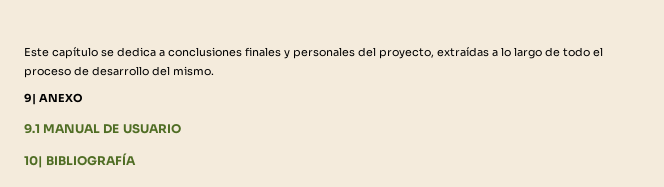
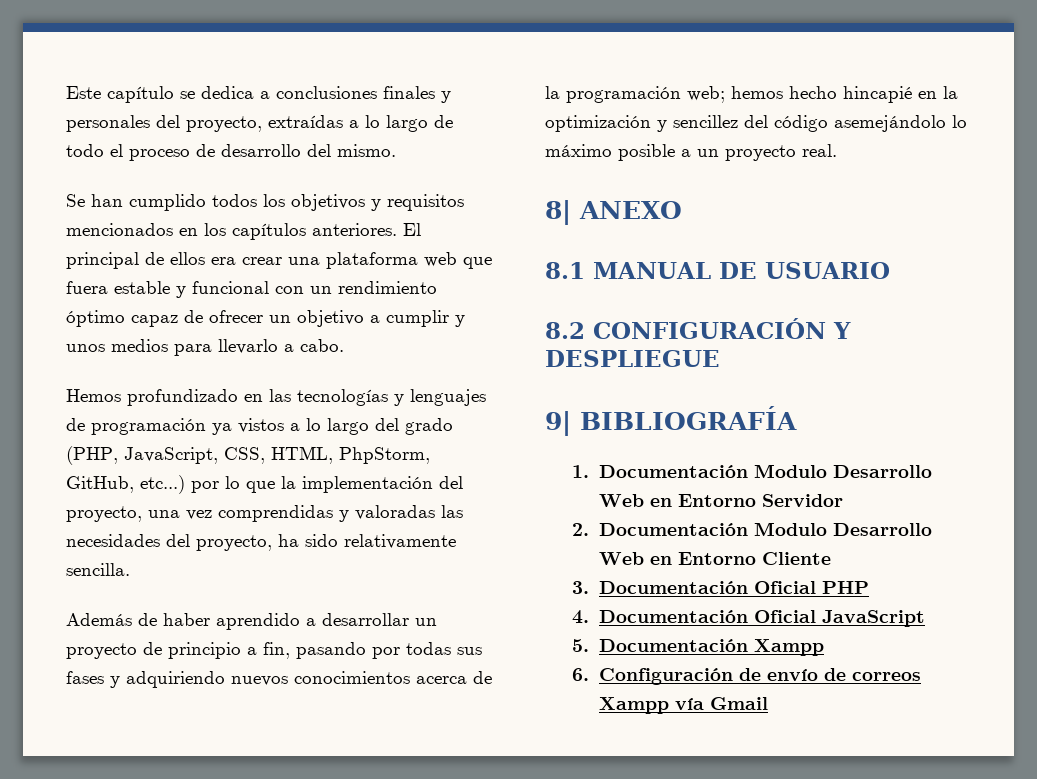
- 9| ANEXO
+ Se han cumplido todos los objetivos y requisitos mencionados en los capítulos anteriores. El principal de ellos era crear una plataforma web que fuera estable y funcional con un rendimiento óptimo capaz de ofrecer un objetivo a cumplir y unos medios para llevarlo a cabo.
+ Hemos profundizado en las tecnologías y lenguajes de programación ya vistos a lo largo del grado (PHP, JavaScript, CSS, HTML, PhpStorm, GitHub, etc...) por lo que la implementación del proyecto, una vez comprendidas y valoradas las necesidades del proyecto, ha sido relativamente sencilla.
+ Además de haber aprendido a desarrollar un proyecto de principio a fin, pasando por todas sus fases y adquiriendo nuevos conocimientos acerca de la programación web; hemos hecho hincapié en la optimización y sencillez del código asemejándolo lo máximo posible a un proyecto real.
+ 8| ANEXO
- 9.1 MANUAL DE USUARIO
+ 8.1 MANUAL DE USUARIO
- 10| BIBLIOGRAFÍA
+ 8.2 CONFIGURACIÓN Y DESPLIEGUE
+ 9| BIBLIOGRAFÍA
+ 1. Documentación Modulo Desarrollo Web en Entorno Servidor
+ 2. Documentación Modulo Desarrollo Web en Entorno Cliente
+ 3. Documentación Oficial PHP
+ 4. Documentación Oficial JavaScript
+ 5. Documentación Xampp
+ 6. Configuración de envío de correos Xampp vía Gmail

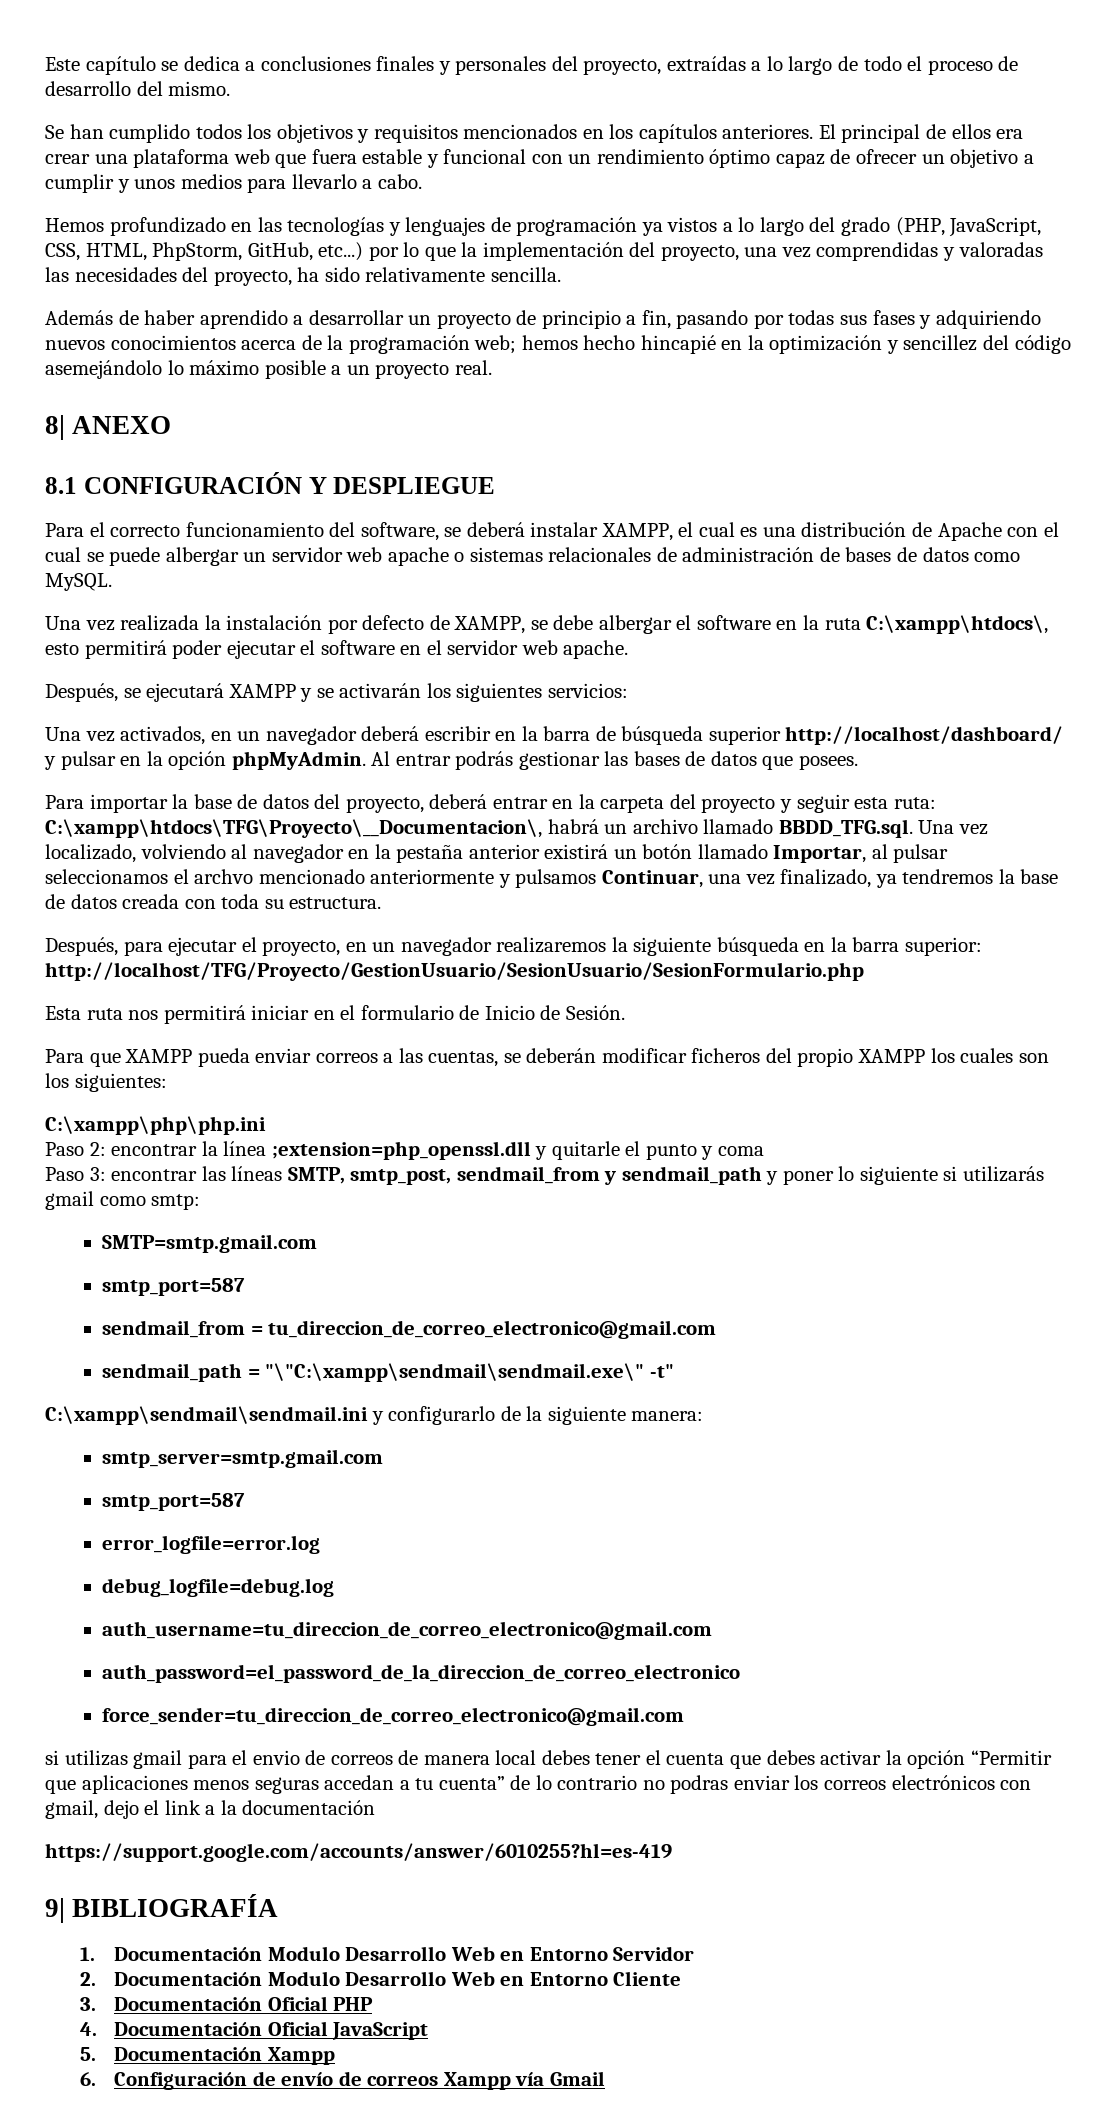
- 8.1 MANUAL DE USUARIO
- 8.2 CONFIGURACIÓN Y DESPLIEGUE
+ 8.1 CONFIGURACIÓN Y DESPLIEGUE
+ Para el correcto funcionamiento del software, se deberá instalar XAMPP, el cual es una distribución de Apache con el cual se puede albergar un servidor web apache o sistemas relacionales de administración de bases de datos como MySQL.
+ Una vez realizada la instalación por defecto de XAMPP, se debe albergar el software en la ruta C:\xampp\htdocs\, esto permitirá poder ejecutar el software en el servidor web apache.
+ Después, se ejecutará XAMPP y se activarán los siguientes servicios:
+ Una vez activados, en un navegador deberá escribir en la barra de búsqueda superior http://localhost/dashboard/ y pulsar en la opción phpMyAdmin. Al entrar podrás gestionar las bases de datos que posees.
+ Para importar la base de datos del proyecto, deberá entrar en la carpeta del proyecto y seguir esta ruta: C:\xampp\htdocs\TFG\Proyecto\__Documentacion\, habrá un archivo llamado BBDD_TFG.sql. Una vez localizado, volviendo al navegador en la pestaña anterior existirá un botón llamado Importar, al pulsar seleccionamos el archvo mencionado anteriormente y pulsamos Continuar, una vez finalizado, ya tendremos la base de datos creada con toda su estructura.
+ Después, para ejecutar el proyecto, en un navegador realizaremos la siguiente búsqueda en la barra superior: http://localhost/TFG/Proyecto/GestionUsuario/SesionUsuario/SesionFormulario.php
+ Esta ruta nos permitirá iniciar en el formulario de Inicio de Sesión.
+ Para que XAMPP pueda enviar correos a las cuentas, se deberán modificar ficheros del propio XAMPP los cuales son los siguientes:
+ C:\xampp\php\php.ini
+ Paso 2: encontrar la línea ;extension=php_openssl.dll y quitarle el punto y coma
+ Paso 3: encontrar las líneas SMTP, smtp_post, sendmail_from y sendmail_path y poner lo siguiente si utilizarás gmail como smtp:
+ SMTP=smtp.gmail.com
+ smtp_port=587
+ sendmail_from = tu_direccion_de_correo_electronico@gmail.com
+ sendmail_path = "\"C:\xampp\sendmail\sendmail.exe\" -t"
+ C:\xampp\sendmail\sendmail.ini y configurarlo de la siguiente manera:
+ smtp_server=smtp.gmail.com
+ smtp_port=587
+ error_logfile=error.log
+ debug_logfile=debug.log
+ auth_username=tu_direccion_de_correo_electronico@gmail.com
+ auth_password=el_password_de_la_direccion_de_correo_electronico
+ force_sender=tu_direccion_de_correo_electronico@gmail.com
+ si utilizas gmail para el envio de correos de manera local debes tener el cuenta que debes activar la opción “Permitir que aplicaciones menos seguras accedan a tu cuenta” de lo contrario no podras enviar los correos electrónicos con gmail, dejo el link a la documentación
+ https://support.google.com/accounts/answer/6010255?hl=es-419

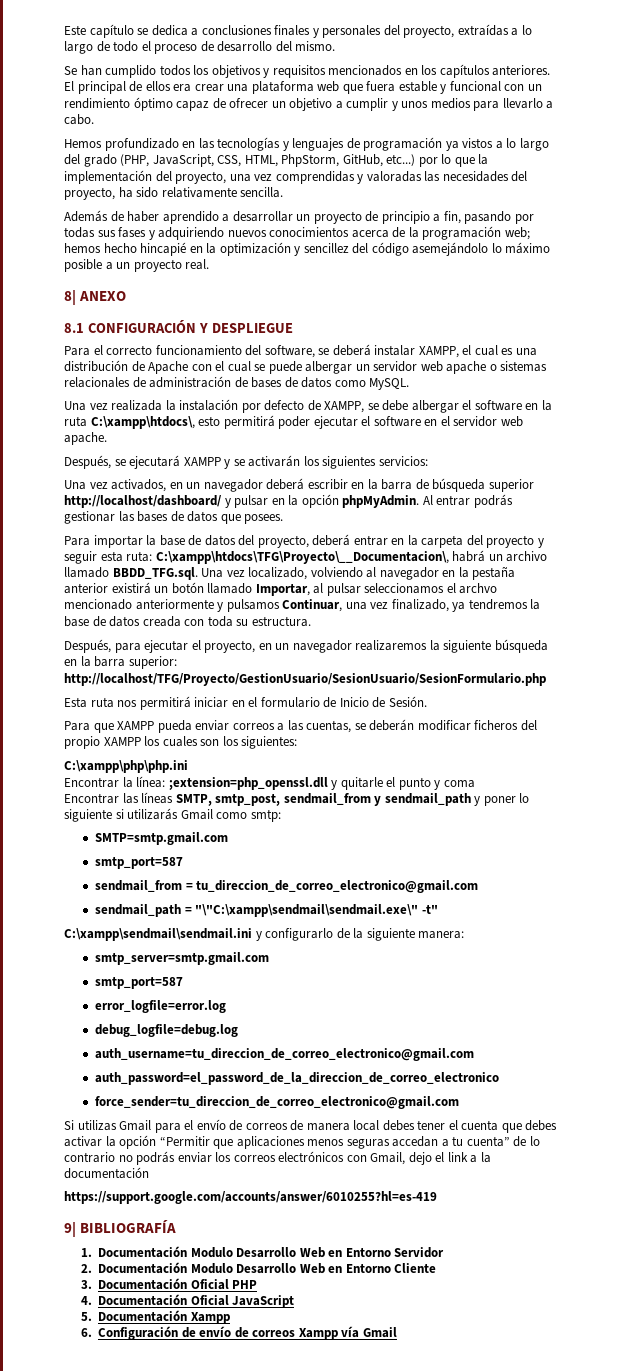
- Paso 2: encontrar la línea ;extension=php_openssl.dll y quitarle el punto y coma
+ Encontrar la línea: ;extension=php_openssl.dll y quitarle el punto y coma
- Paso 3: encontrar las líneas SMTP, smtp_post, sendmail_from y sendmail_path y poner lo siguiente si utilizarás gmail como smtp:
+ Encontrar las líneas SMTP, smtp_post, sendmail_from y sendmail_path y poner lo siguiente si utilizarás Gmail como smtp:
- si utilizas gmail para el envio de correos de manera local debes tener el cuenta que debes activar la opción “Permitir que aplicaciones menos seguras accedan a tu cuenta” de lo contrario no podras enviar los correos electrónicos con gmail, dejo el link a la documentación
+ Si utilizas Gmail para el envío de correos de manera local debes tener el cuenta que debes activar la opción “Permitir que aplicaciones menos seguras accedan a tu cuenta” de lo contrario no podrás enviar los correos electrónicos con Gmail, dejo el link a la documentación

